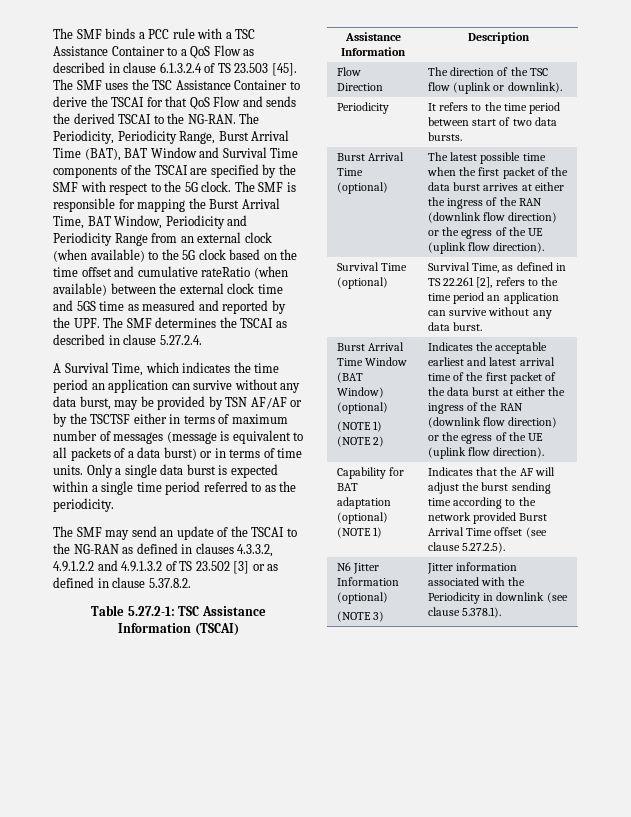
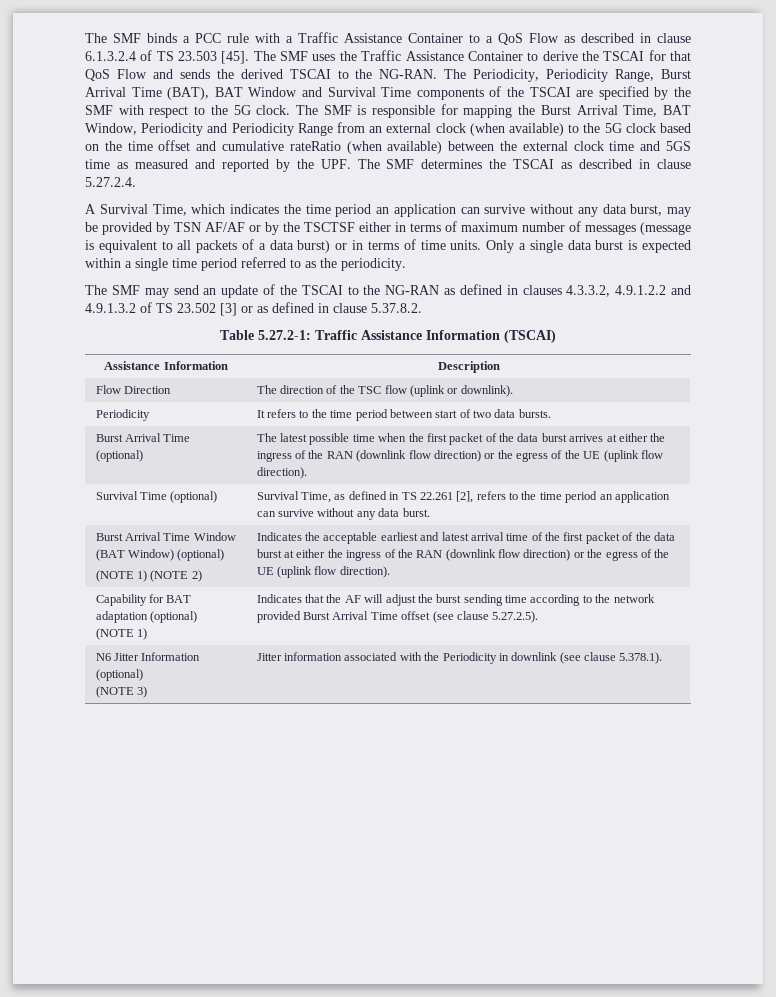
- The SMF binds a PCC rule with a TSC Assistance Container to a QoS Flow as described in clause 6.1.3.2.4 of TS 23.503 [45].
+ The SMF binds a PCC rule with a Traffic Assistance Container to a QoS Flow as described in clause 6.1.3.2.4 of TS 23.503 [45].
- The SMF uses the TSC Assistance Container to derive the TSCAI for that QoS Flow and sends the derived TSCAI to the NG-RAN.
+ The SMF uses the Traffic Assistance Container to derive the TSCAI for that QoS Flow and sends the derived TSCAI to the NG-RAN.
- Table 5.27.2-1: TSC Assistance Information (TSCAI)
+ Table 5.27.2-1: Traffic Assistance Information (TSCAI)

